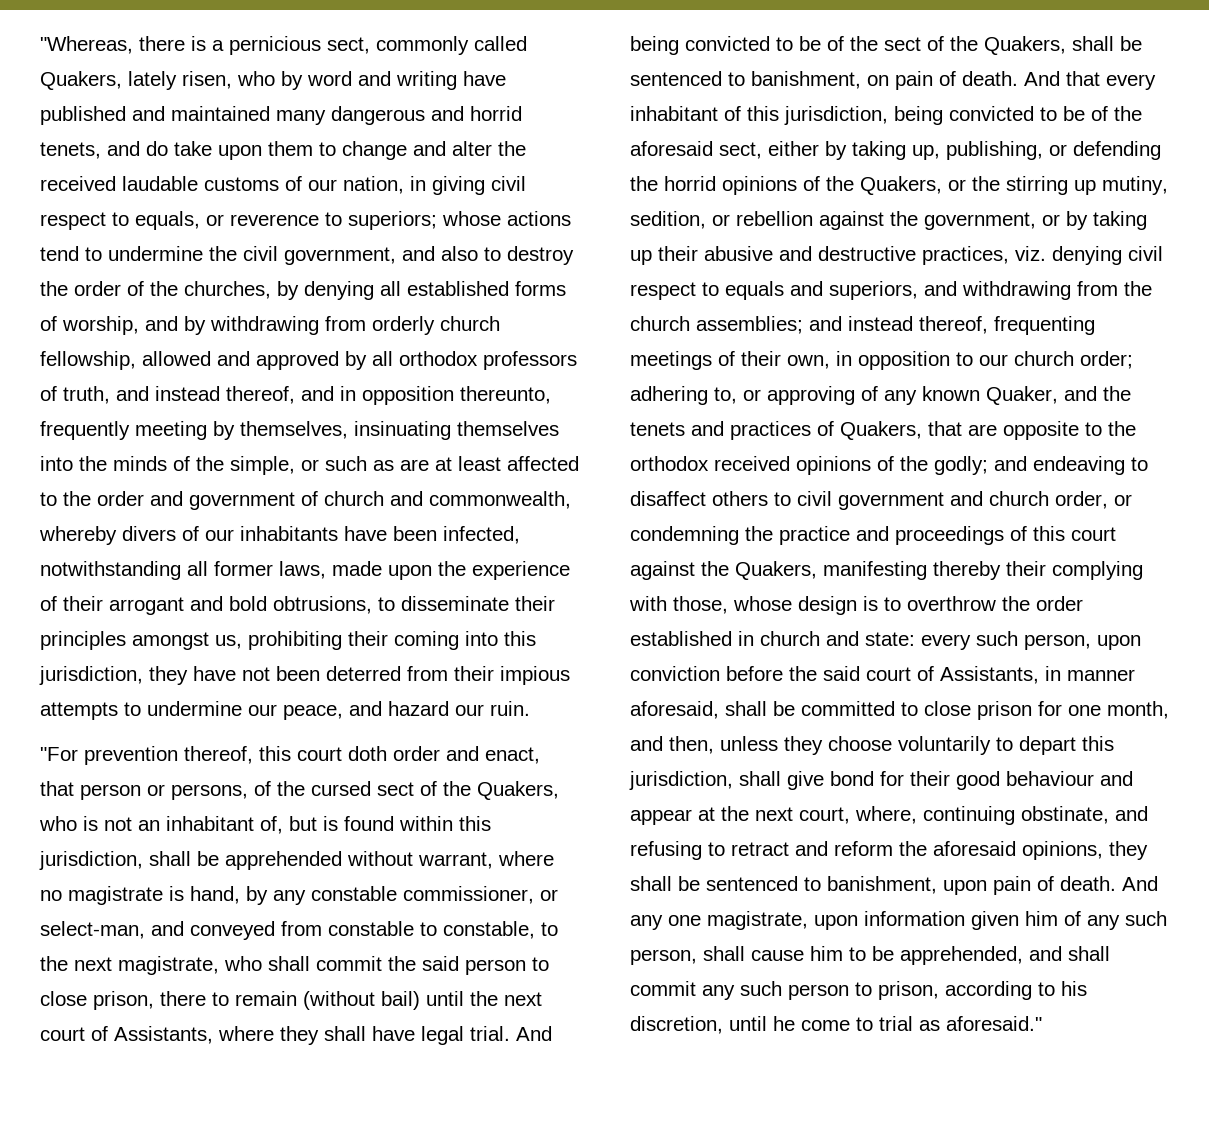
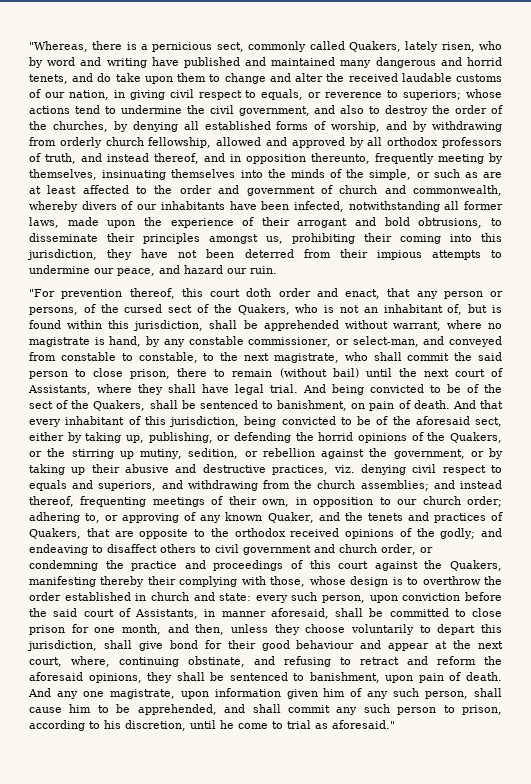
- "For prevention thereof, this court doth order and enact, that person or persons, of the cursed sect of the Quakers, who is not an inhabitant of, but is found within this jurisdiction, shall be apprehended without warrant, where no magistrate is hand, by any constable commissioner, or select-man, and conveyed from constable to constable, to the next magistrate, who shall commit the said person to close prison, there to remain (without bail) until the next court of Assistants, where they shall have legal trial.
+ "For prevention thereof, this court doth order and enact, that any person or persons, of the cursed sect of the Quakers, who is not an inhabitant of, but is found within this jurisdiction, shall be apprehended without warrant, where no magistrate is hand, by any constable commissioner, or select-man, and conveyed from constable to constable, to the next magistrate, who shall commit the said person to close prison, there to remain (without bail) until the next court of Assistants, where they shall have legal trial.

